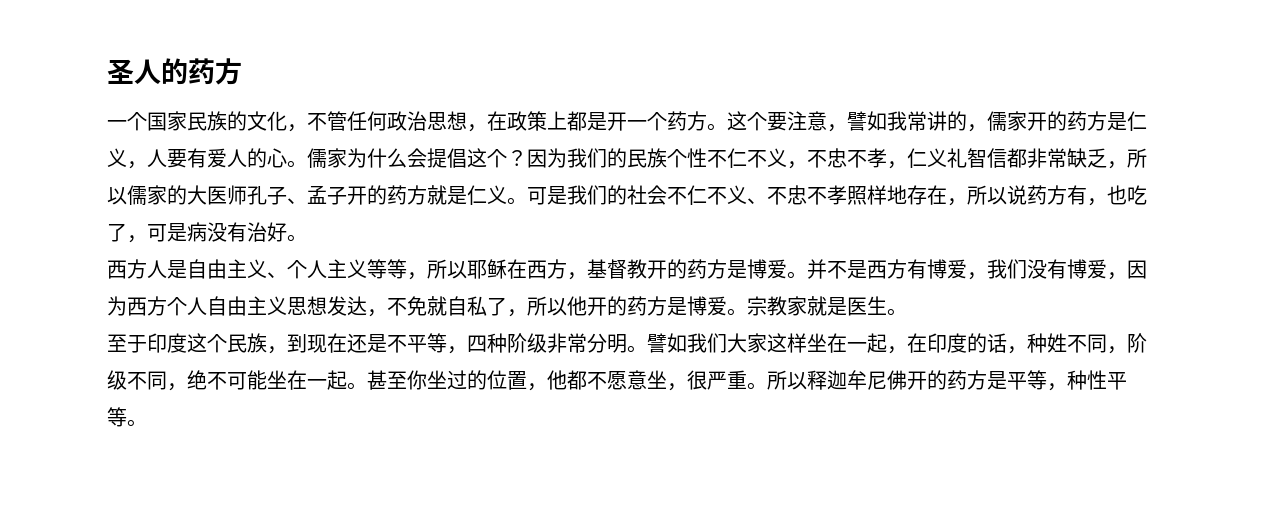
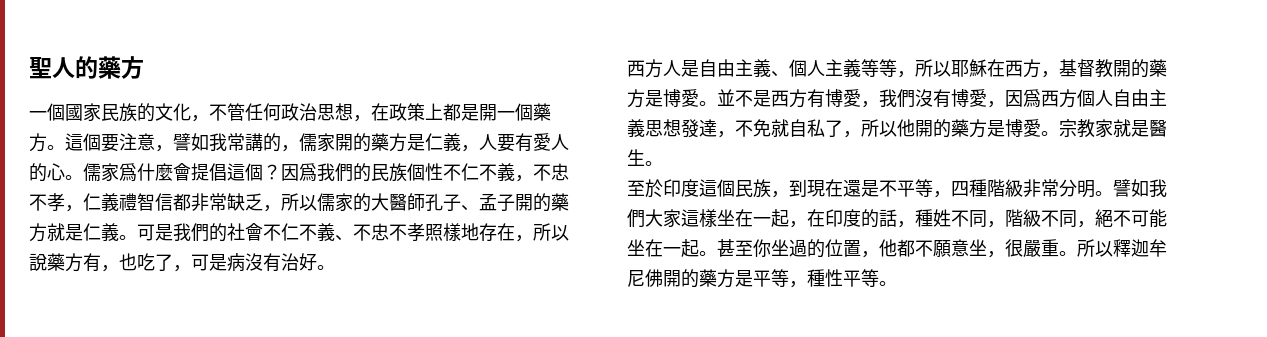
- 圣人的药方
+ 聖人的藥方
- 一个国家民族的文化，不管任何政治思想，在政策上都是开一个药方。这个要注意，譬如我常讲的，儒家开的药方是仁义，人要有爱人的心。
+ 一個國家民族的文化，不管任何政治思想，在政策上都是開一個藥方。這個要注意，譬如我常講的，儒家開的藥方是仁義，人要有愛人的心。
- 儒家为什么会提倡这个？因为我们的民族个性不仁不义，不忠不孝，仁义礼智信都非常缺乏，所以儒家的大医师孔子、孟子开的药方就是仁义。
+ 儒家爲什麼會提倡這個？因爲我們的民族個性不仁不義，不忠不孝，仁義禮智信都非常缺乏，所以儒家的大醫師孔子、孟子開的藥方就是仁義。
- 可是我们的社会不仁不义、不忠不孝照样地存在，所以说药方有，也吃了，可是病没有治好。
+ 可是我們的社會不仁不義、不忠不孝照樣地存在，所以說藥方有，也吃了，可是病沒有治好。
- 西方人是自由主义、个人主义等等，所以耶稣在西方，基督教开的药方是博爱。并不是西方有博爱，我们没有博爱，因为西方个人自由主义思想发达，不免就自私了，所以他开的药方是博爱。
+ 西方人是自由主義、個人主義等等，所以耶穌在西方，基督教開的藥方是博愛。並不是西方有博愛，我們沒有博愛，因爲西方個人自由主義思想發達，不免就自私了，所以他開的藥方是博愛。
- 宗教家就是医生。
+ 宗教家就是醫生。
- 至于印度这个民族，到现在还是不平等，四种阶级非常分明。
+ 至於印度這個民族，到現在還是不平等，四種階級非常分明。
- 譬如我们大家这样坐在一起，在印度的话，种姓不同，阶级不同，绝不可能坐在一起。
+ 譬如我們大家這樣坐在一起，在印度的話，種姓不同，階級不同，絕不可能坐在一起。
- 甚至你坐过的位置，他都不愿意坐，很严重。
+ 甚至你坐過的位置，他都不願意坐，很嚴重。
- 所以释迦牟尼佛开的药方是平等，种性平等。
+ 所以釋迦牟尼佛開的藥方是平等，種性平等。

